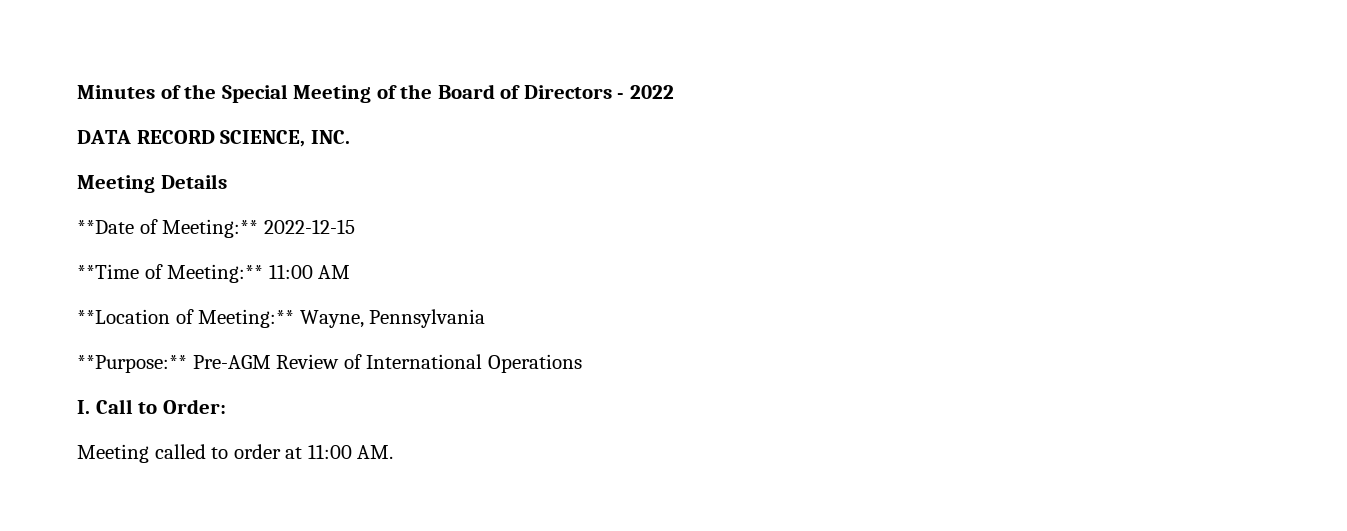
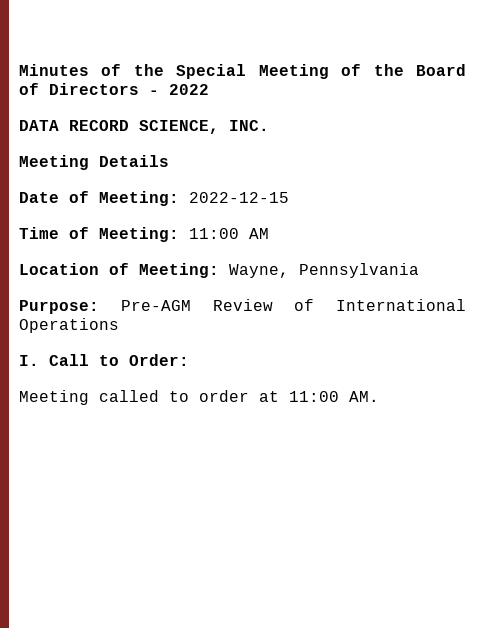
- **Date of Meeting:** 2022-12-15
- **Time of Meeting:** 11:00 AM
+ Date of Meeting: 2022-12-15
+ Time of Meeting: 11:00 AM
- **Location of Meeting:** Wayne, Pennsylvania
+ Location of Meeting: Wayne, Pennsylvania
- **Purpose:** Pre-AGM Review of International Operations
+ Purpose: Pre-AGM Review of International Operations

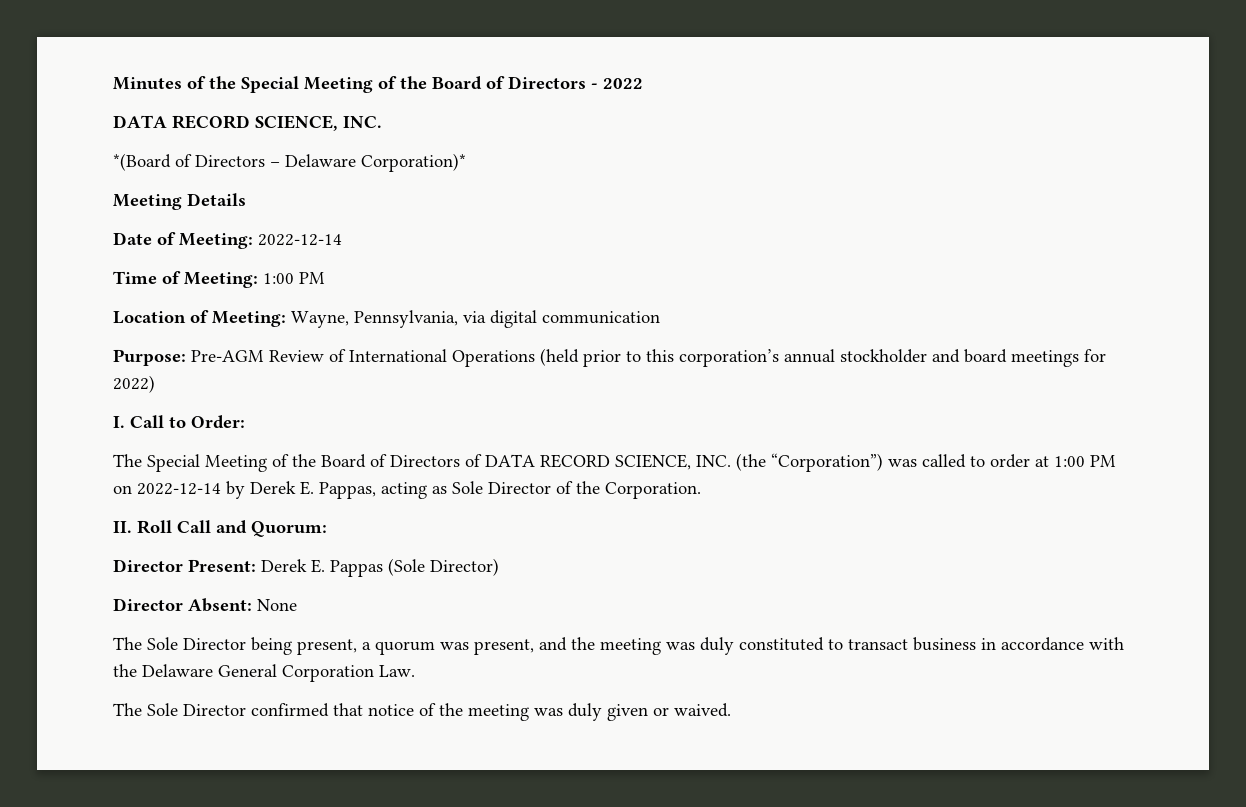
+ *(Board of Directors – Delaware Corporation)*
- Date of Meeting: 2022-12-15
+ Date of Meeting: 2022-12-14
- Time of Meeting: 11:00 AM
+ Time of Meeting: 1:00 PM
- Location of Meeting: Wayne, Pennsylvania
+ Location of Meeting: Wayne, Pennsylvania, via digital communication
- Purpose: Pre-AGM Review of International Operations
+ Purpose: Pre-AGM Review of International Operations (held prior to this corporation’s annual stockholder and board meetings for 2022)
  I. Call to Order:
- Meeting called to order at 11:00 AM.
+ The Special Meeting of the Board of Directors of DATA RECORD SCIENCE, INC. (the “Corporation”) was called to order at 1:00 PM on 2022-12-14 by Derek E. Pappas, acting as Sole Director of the Corporation.
+ II. Roll Call and Quorum:
+ Director Present: Derek E. Pappas (Sole Director)
+ Director Absent: None
+ The Sole Director being present, a quorum was present, and the meeting was duly constituted to transact business in accordance with the Delaware General Corporation Law.
+ The Sole Director confirmed that notice of the meeting was duly given or waived.

